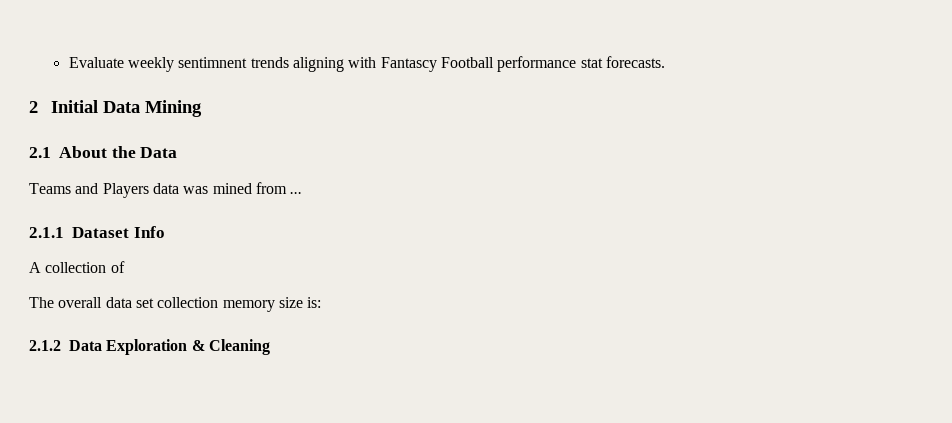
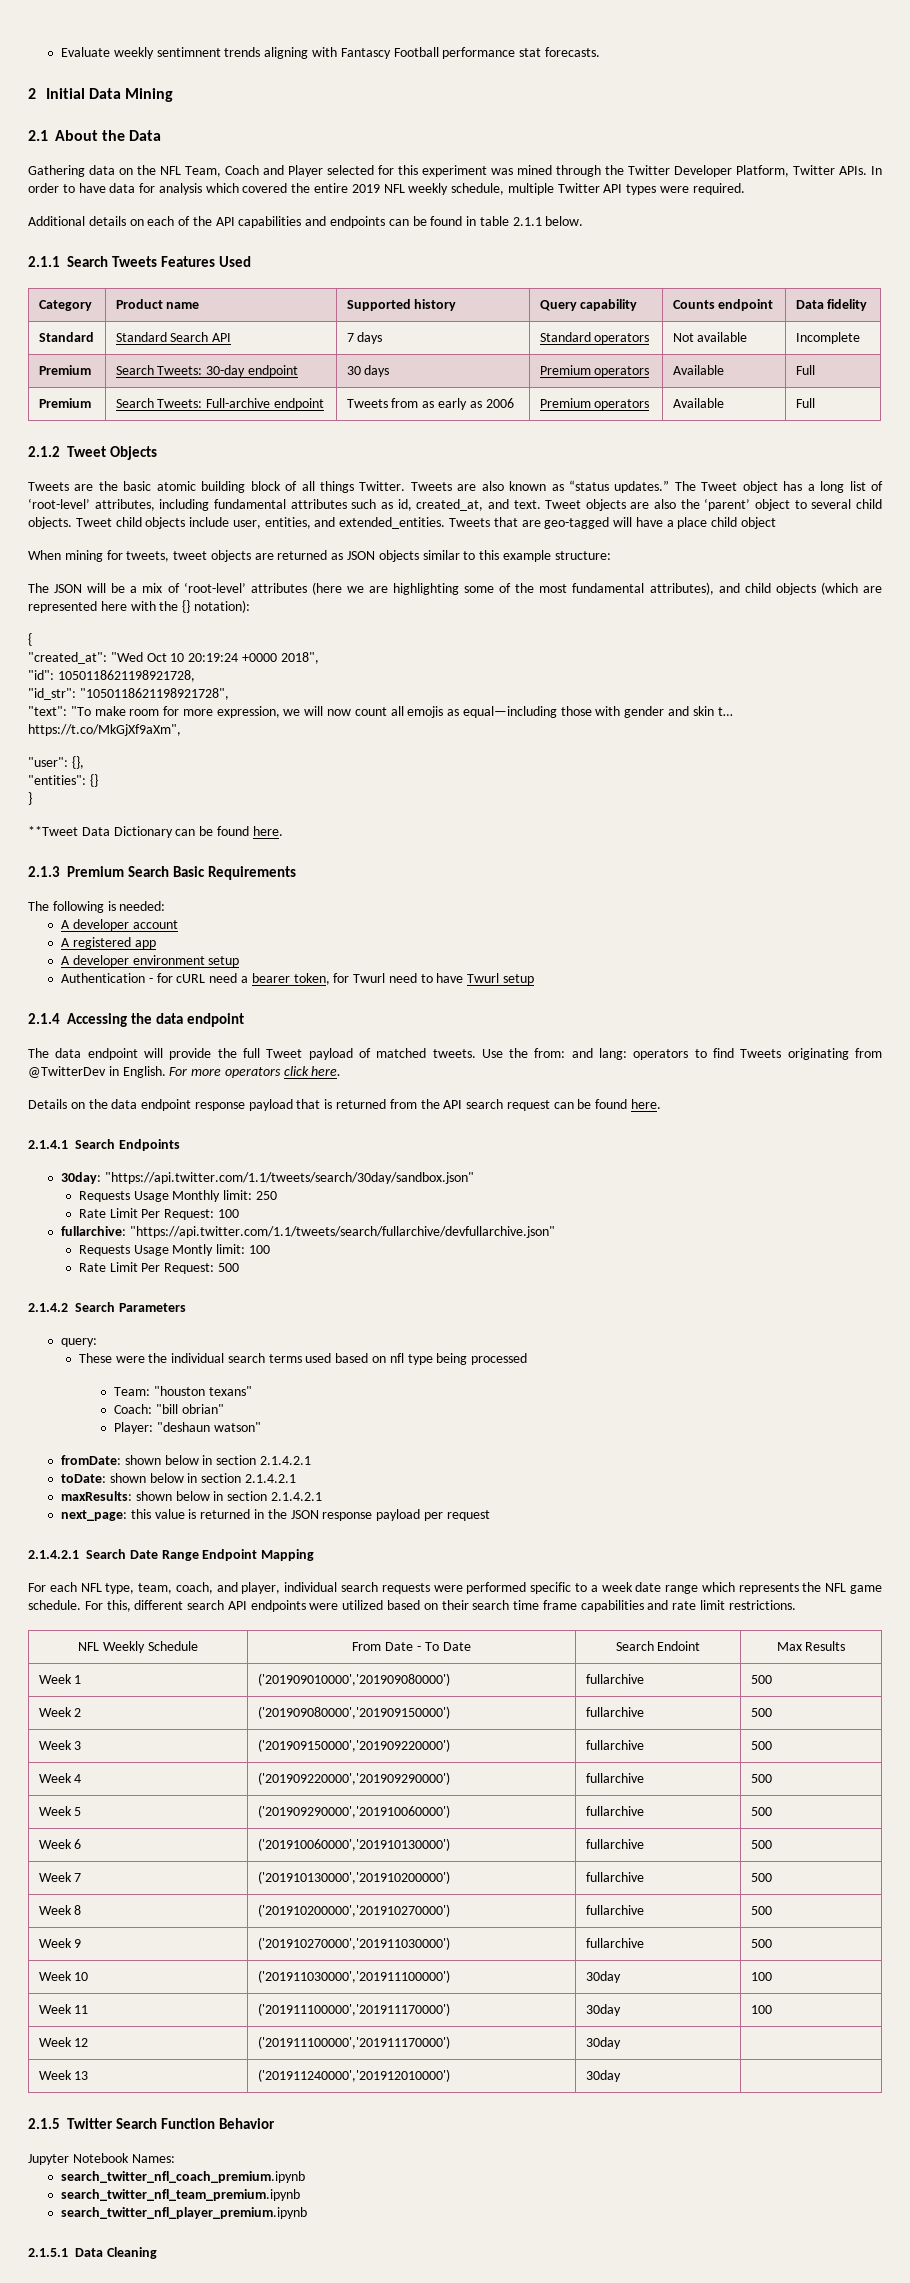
- Teams and Players data was mined from ...
- 2.1.1 Dataset Info
- A collection of
- The overall data set collection memory size is:
- 2.1.2 Data Exploration & Cleaning
+ Gathering data on the NFL Team, Coach and Player selected for this experiment was mined through the Twitter Developer Platform, Twitter APIs. In order to have data for analysis which covered the entire 2019 NFL weekly schedule, multiple Twitter API types were required.
+ Additional details on each of the API capabilities and endpoints can be found in table 2.1.1 below.
+ 2.1.1 Search Tweets Features Used
+ Category | Product name | Supported history | Query capability | Counts endpoint | Data fidelity
+ Standard | Standard Search API | 7 days | Standard operators | Not available | Incomplete
+ Premium | Search Tweets: 30-day endpoint | 30 days | Premium operators | Available | Full
+ Premium | Search Tweets: Full-archive endpoint | Tweets from as early as 2006 | Premium operators | Available | Full
+ 2.1.2 Tweet Objects
+ Tweets are the basic atomic building block of all things Twitter. Tweets are also known as “status updates.” The Tweet object has a long list of ‘root-level’ attributes, including fundamental attributes such as id, created_at, and text. Tweet objects are also the ‘parent’ object to several child objects. Tweet child objects include user, entities, and extended_entities. Tweets that are geo-tagged will have a place child object
+ When mining for tweets, tweet objects are returned as JSON objects similar to this example structure:
+ The JSON will be a mix of ‘root-level’ attributes (here we are highlighting some of the most fundamental attributes), and child objects (which are represented here with the {} notation):
+ {
+ "created_at": "Wed Oct 10 20:19:24 +0000 2018",
+ "id": 1050118621198921728,
+ "id_str": "1050118621198921728",
+ "text": "To make room for more expression, we will now count all emojis as equal—including those with gender and skin t… https://t.co/MkGjXf9aXm",
+ "user": {},
+ "entities": {}
+ }
+ **Tweet Data Dictionary can be found here.
+ 2.1.3 Premium Search Basic Requirements
+ The following is needed:
+ A developer account
+ A registered app
+ A developer environment setup
+ Authentication - for cURL need a bearer token, for Twurl need to have Twurl setup
+ 2.1.4 Accessing the data endpoint
+ The data endpoint will provide the full Tweet payload of matched tweets. Use the from: and lang: operators to find Tweets originating from @TwitterDev in English. For more operators click here.
+ Details on the data endpoint response payload that is returned from the API search request can be found here.
+ 2.1.4.1 Search Endpoints
+ 30day: "https://api.twitter.com/1.1/tweets/search/30day/sandbox.json"
+ Requests Usage Monthly limit: 250
+ Rate Limit Per Request: 100
+ fullarchive: "https://api.twitter.com/1.1/tweets/search/fullarchive/devfullarchive.json"
+ Requests Usage Montly limit: 100
+ Rate Limit Per Request: 500
+ 2.1.4.2 Search Parameters
+ query:
+ These were the individual search terms used based on nfl type being processed
+ Team: "houston texans"
+ Coach: "bill obrian"
+ Player: "deshaun watson"
+ fromDate: shown below in section 2.1.4.2.1
+ toDate: shown below in section 2.1.4.2.1
+ maxResults: shown below in section 2.1.4.2.1
+ next_page: this value is returned in the JSON response payload per request
+ 2.1.4.2.1 Search Date Range Endpoint Mapping
+ For each NFL type, team, coach, and player, individual search requests were performed specific to a week date range which represents the NFL game schedule. For this, different search API endpoints were utilized based on their search time frame capabilities and rate limit restrictions.
+ NFL Weekly Schedule | From Date - To Date | Search Endoint | Max Results
+ Week 1 | ('201909010000','201909080000') | fullarchive | 500
+ Week 2 | ('201909080000','201909150000') | fullarchive | 500
+ Week 3 | ('201909150000','201909220000') | fullarchive | 500
+ Week 4 | ('201909220000','201909290000') | fullarchive | 500
+ Week 5 | ('201909290000','201910060000') | fullarchive | 500
+ Week 6 | ('201910060000','201910130000') | fullarchive | 500
+ Week 7 | ('201910130000','201910200000') | fullarchive | 500
+ Week 8 | ('201910200000','201910270000') | fullarchive | 500
+ Week 9 | ('201910270000','201911030000') | fullarchive | 500
+ Week 10 | ('201911030000','201911100000') | 30day | 100
+ Week 11 | ('201911100000','201911170000') | 30day | 100
+ Week 12 | ('201911100000','201911170000') | 30day |
+ Week 13 | ('201911240000','201912010000') | 30day |
+ 2.1.5 Twitter Search Function Behavior
+ Jupyter Notebook Names:
+ search_twitter_nfl_coach_premium.ipynb
+ search_twitter_nfl_team_premium.ipynb
+ search_twitter_nfl_player_premium.ipynb
+ 2.1.5.1 Data Cleaning

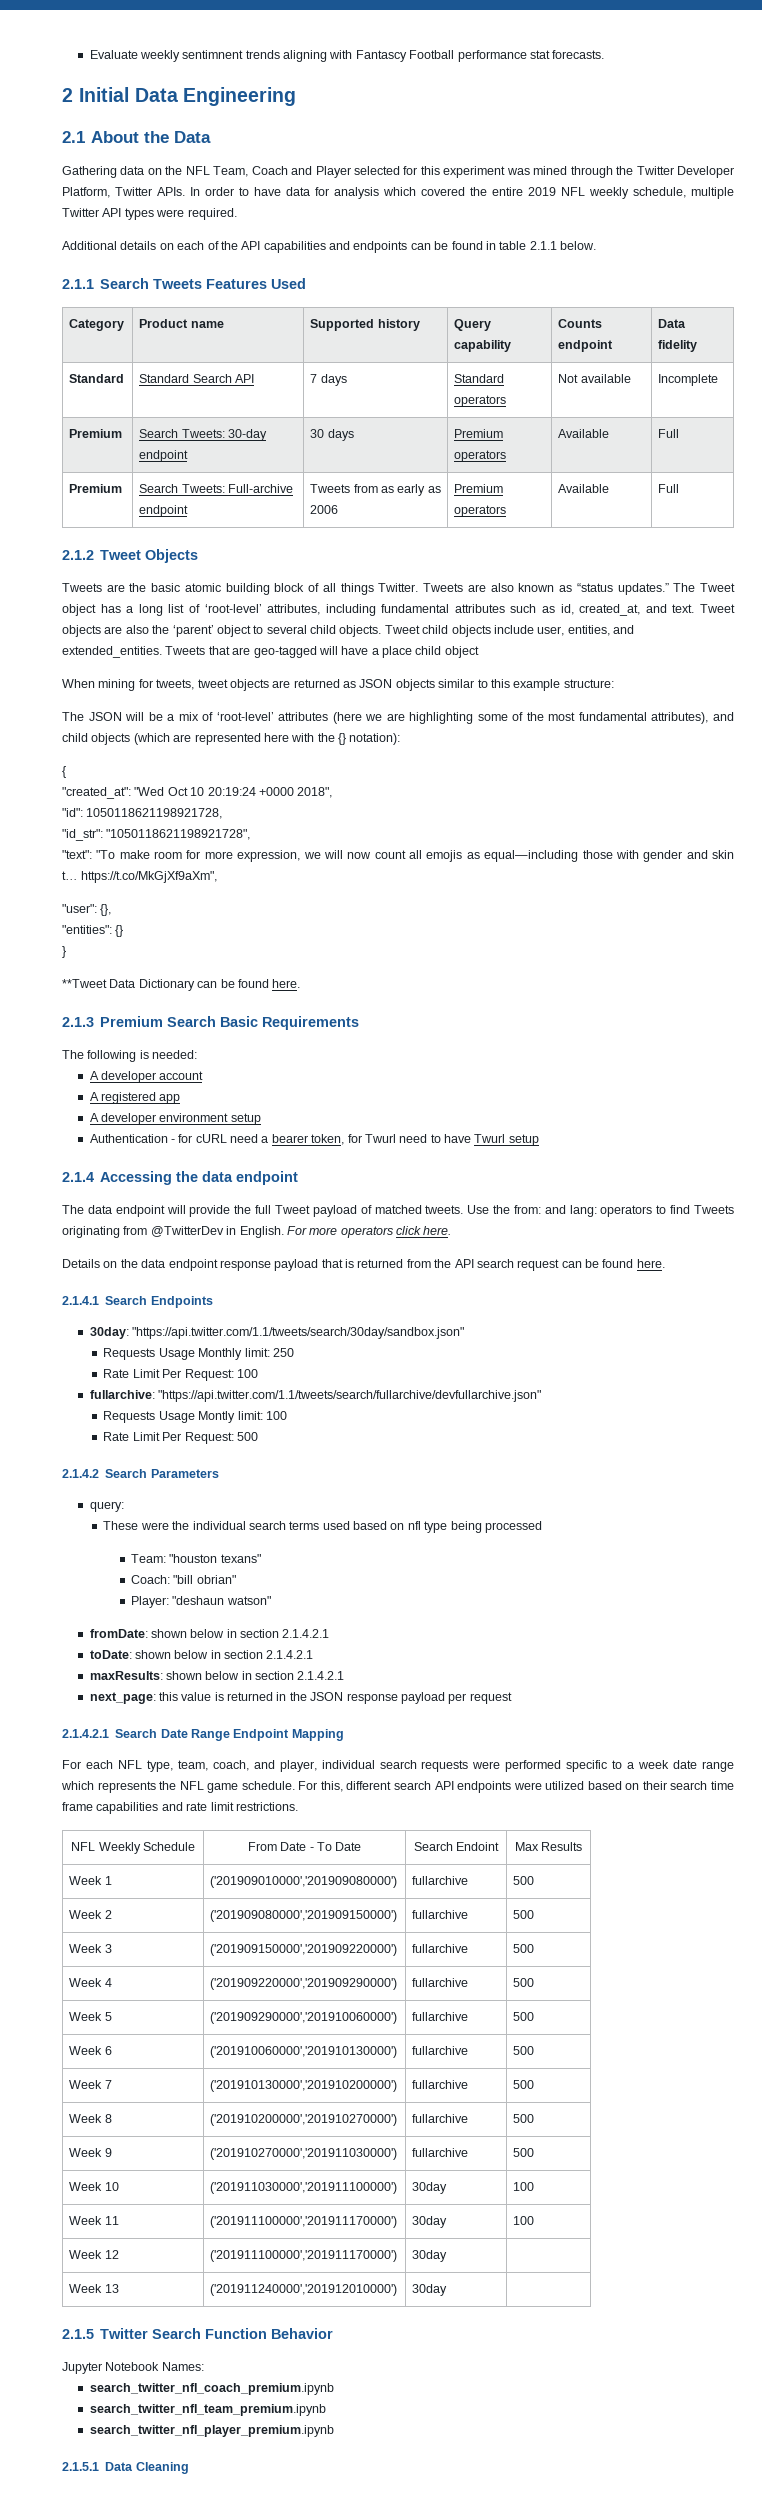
- 2 Initial Data Mining
+ 2 Initial Data Engineering

